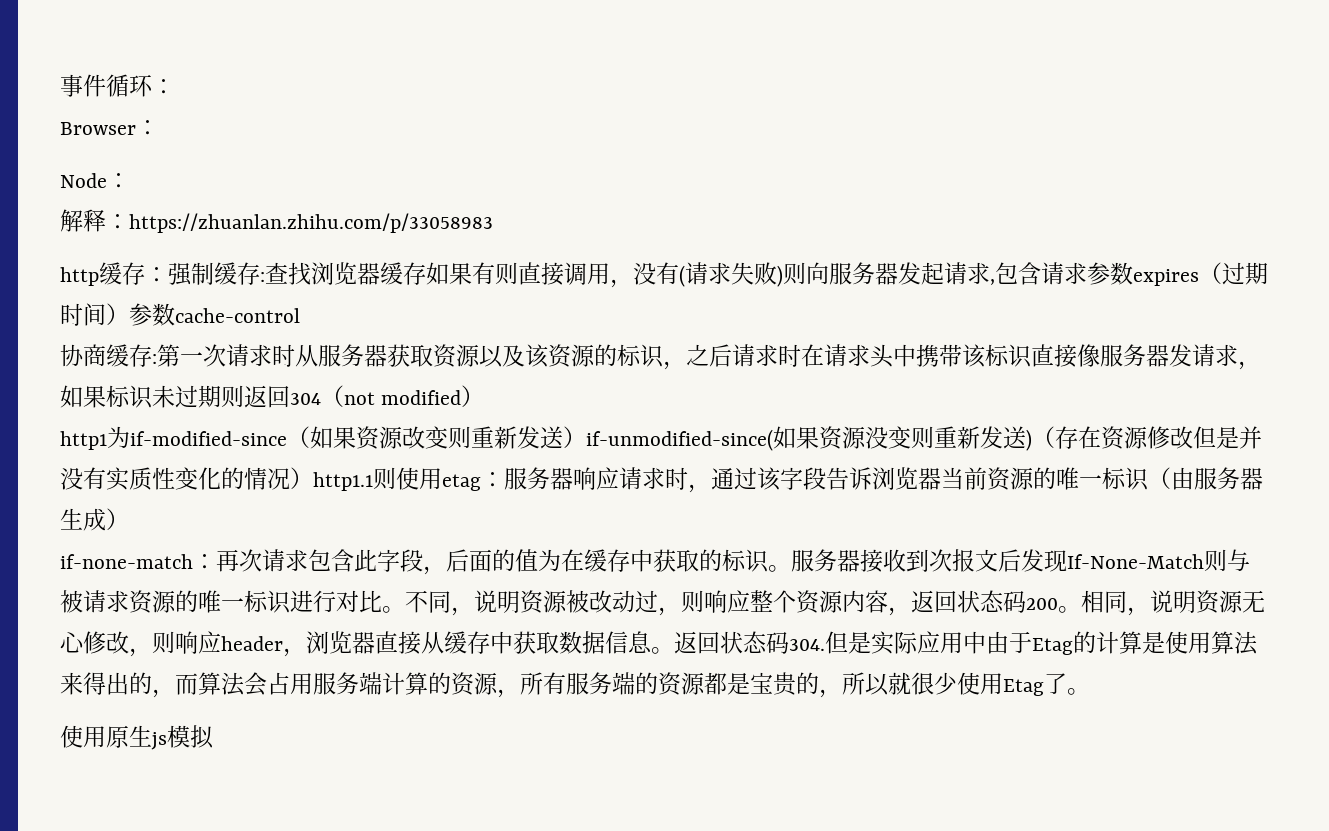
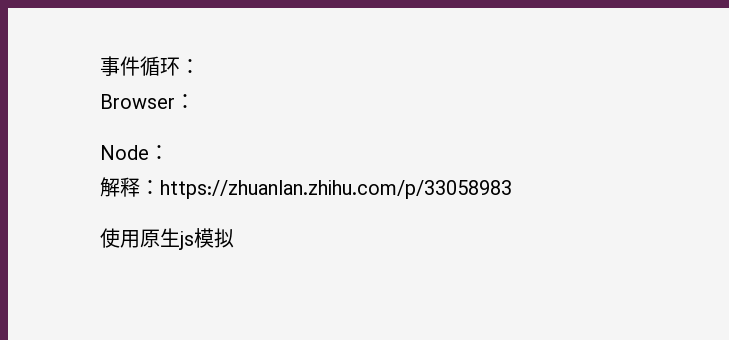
- http缓存：强制缓存:查找浏览器缓存如果有则直接调用，没有(请求失败)则向服务器发起请求,包含请求参数expires（过期时间）参数cache-control
- 协商缓存:第一次请求时从服务器获取资源以及该资源的标识，之后请求时在请求头中携带该标识直接像服务器发请求，如果标识未过期则返回304（not modified）
- http1为if-modified-since（如果资源改变则重新发送）if-unmodified-since(如果资源没变则重新发送)（存在资源修改但是并没有实质性变化的情况）http1.1则使用etag：服务器响应请求时，通过该字段告诉浏览器当前资源的唯一标识（由服务器生成）
- if-none-match：再次请求包含此字段，后面的值为在缓存中获取的标识。服务器接收到次报文后发现If-None-Match则与被请求资源的唯一标识进行对比。不同，说明资源被改动过，则响应整个资源内容，返回状态码200。相同，说明资源无心修改，则响应header，浏览器直接从缓存中获取数据信息。返回状态码304.但是实际应用中由于Etag的计算是使用算法来得出的，而算法会占用服务端计算的资源，所有服务端的资源都是宝贵的，所以就很少使用Etag了。

